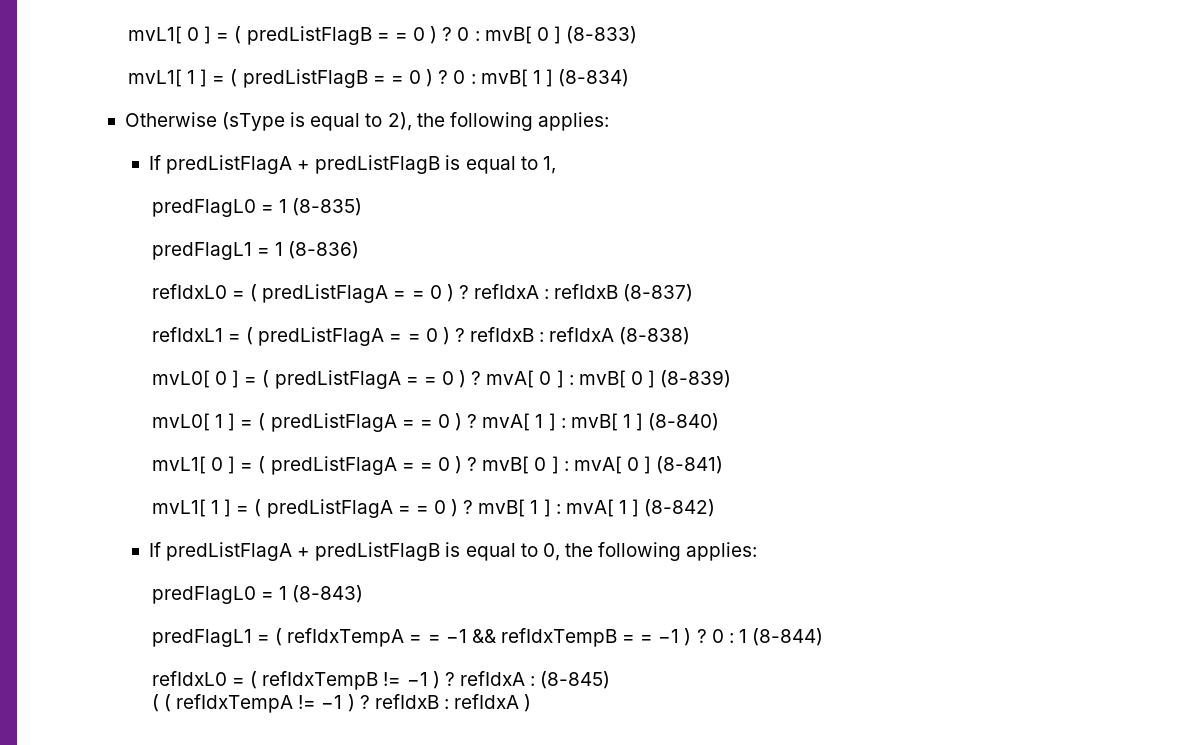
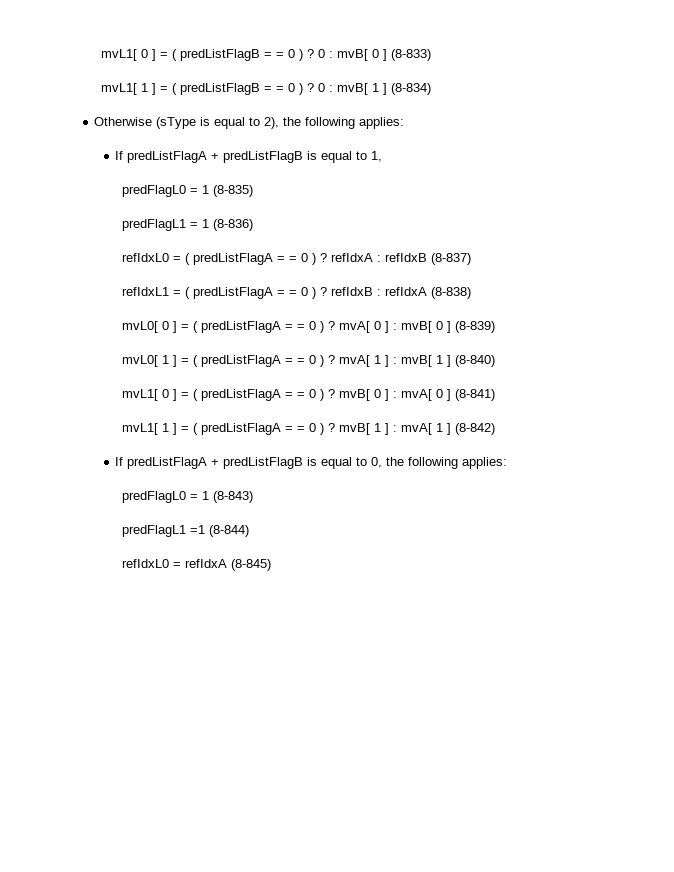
- predFlagL1 = ( refIdxTempA = = −1 && refIdxTempB = = −1 ) ? 0 : 1 (8-844)
- refIdxL0 = ( refIdxTempB != −1 ) ? refIdxA : (8-845)
- ( ( refIdxTempA != −1 ) ? refIdxB : refIdxA )
+ predFlagL1 =1 (8-844)
+ refIdxL0 = refIdxA (8-845)

